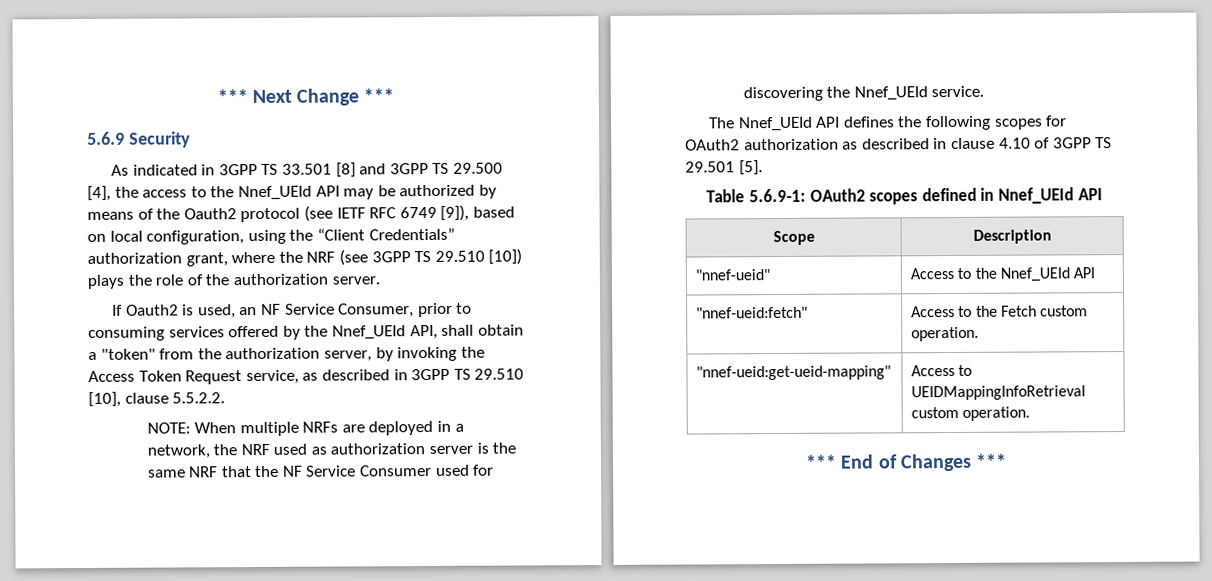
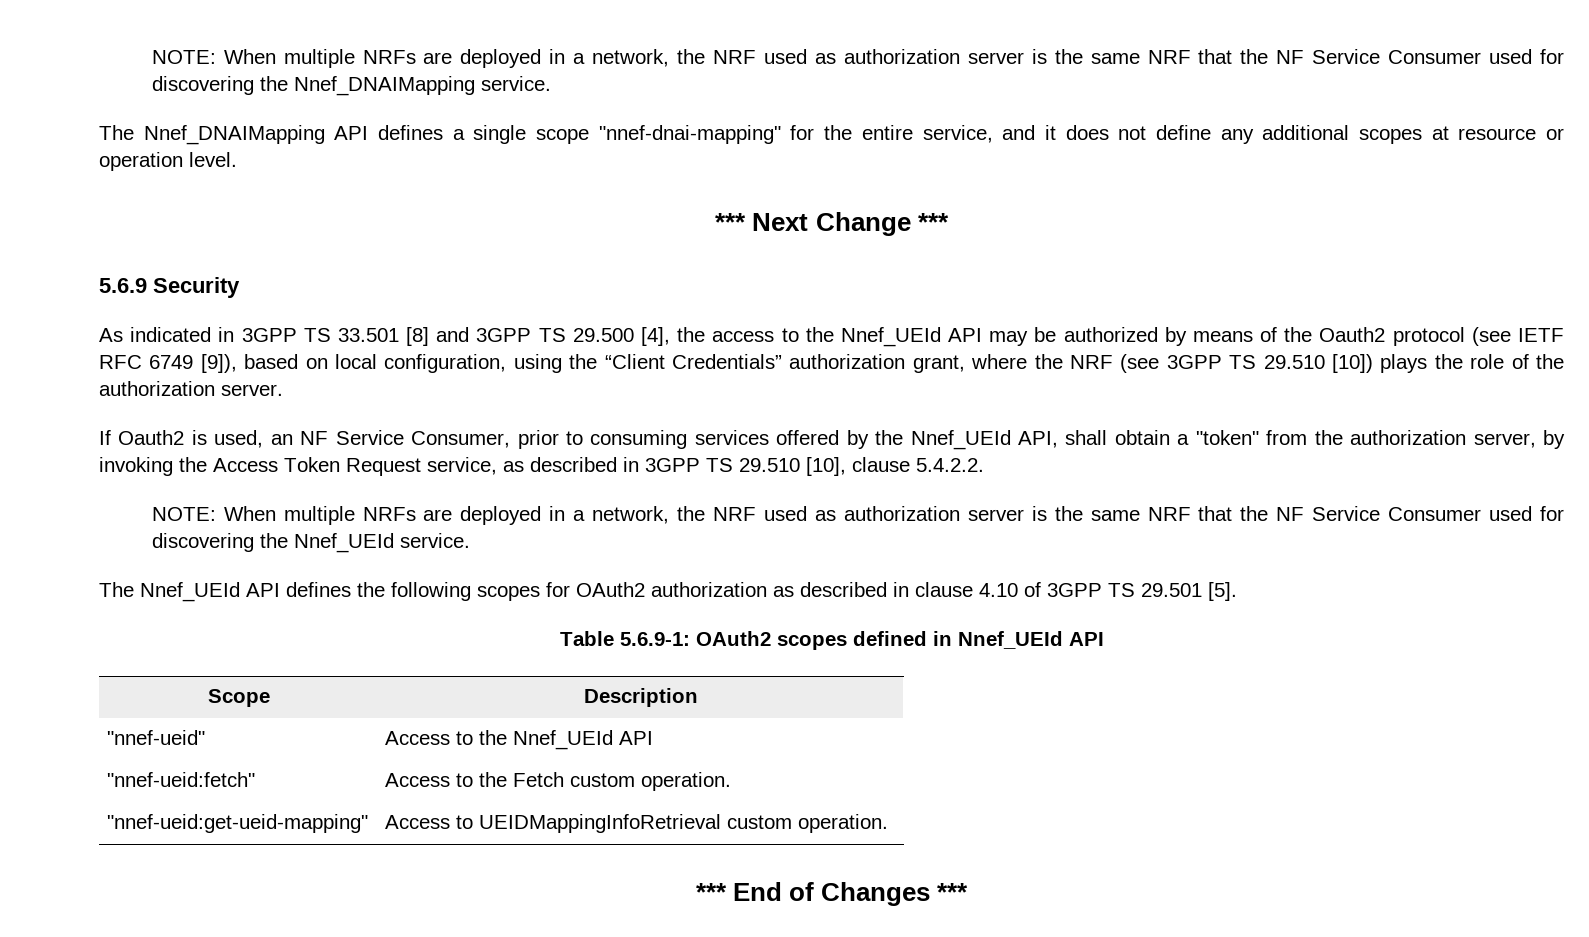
+ NOTE: When multiple NRFs are deployed in a network, the NRF used as authorization server is the same NRF that the NF Service Consumer used for discovering the Nnef_DNAIMapping service.
+ The Nnef_DNAIMapping API defines a single scope "nnef-dnai-mapping" for the entire service, and it does not define any additional scopes at resource or operation level.
- If Oauth2 is used, an NF Service Consumer, prior to consuming services offered by the Nnef_UEId API, shall obtain a "token" from the authorization server, by invoking the Access Token Request service, as described in 3GPP TS 29.510 [10], clause 5.5.2.2.
+ If Oauth2 is used, an NF Service Consumer, prior to consuming services offered by the Nnef_UEId API, shall obtain a "token" from the authorization server, by invoking the Access Token Request service, as described in 3GPP TS 29.510 [10], clause 5.4.2.2.

